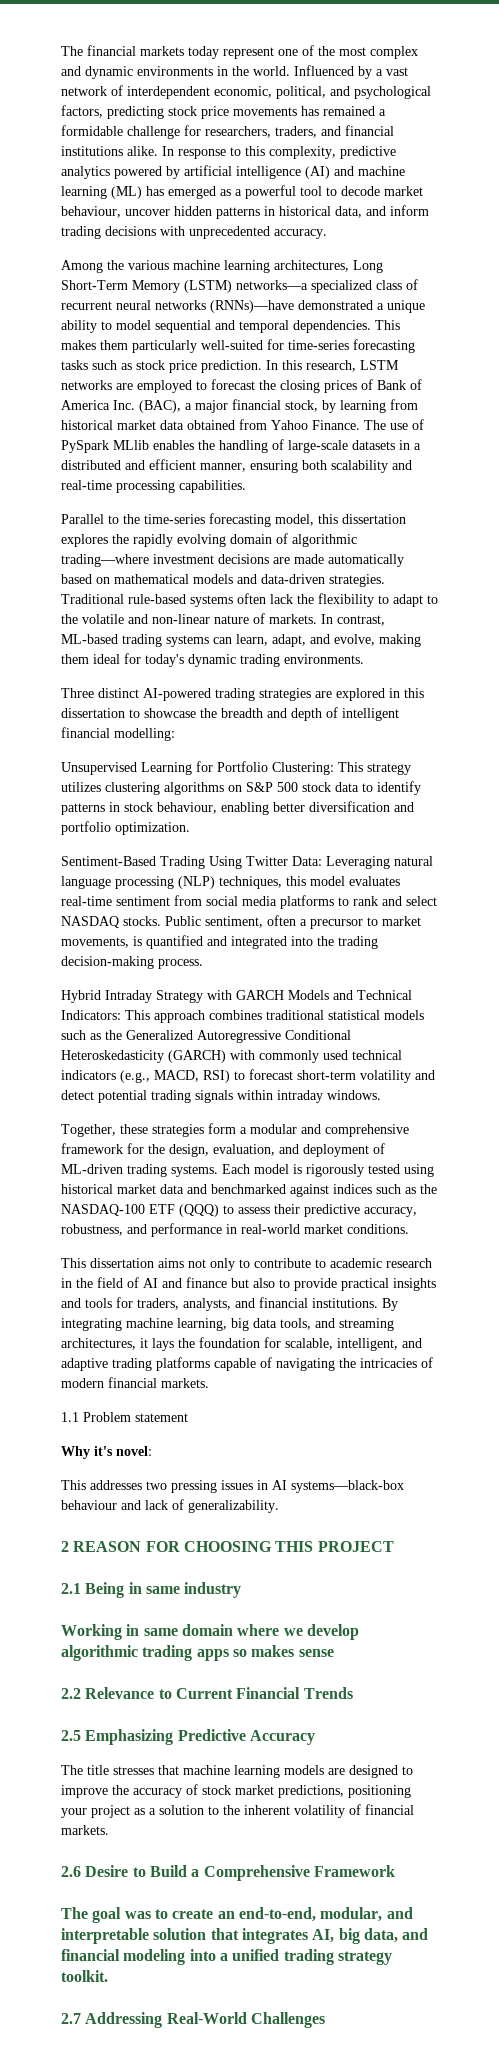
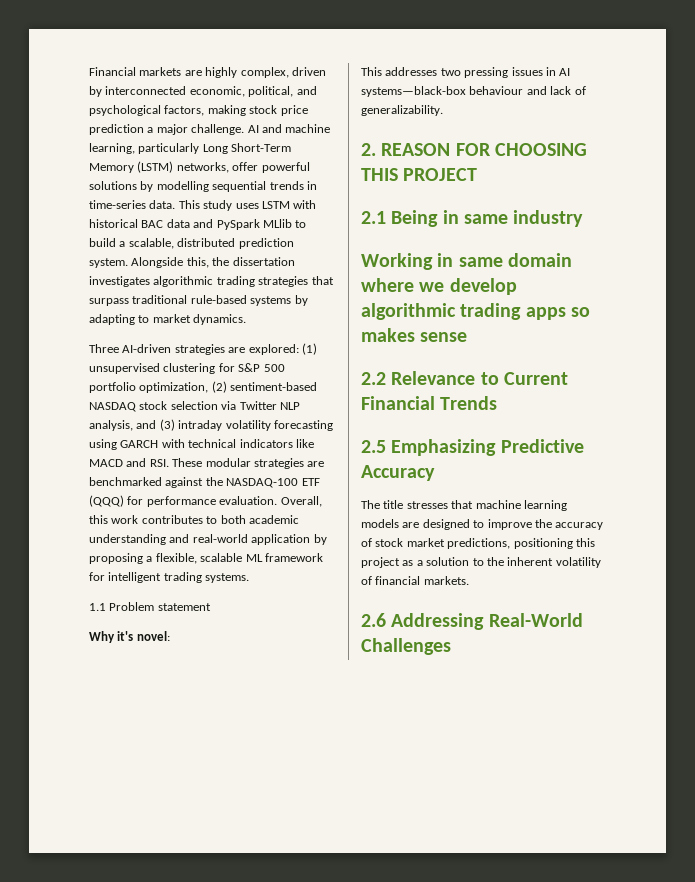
- The financial markets today represent one of the most complex and dynamic environments in the world. Influenced by a vast network of interdependent economic, political, and psychological factors, predicting stock price movements has remained a formidable challenge for researchers, traders, and financial institutions alike. In response to this complexity, predictive analytics powered by artificial intelligence (AI) and machine learning (ML) has emerged as a powerful tool to decode market behaviour, uncover hidden patterns in historical data, and inform trading decisions with unprecedented accuracy.
- Among the various machine learning architectures, Long Short-Term Memory (LSTM) networks—a specialized class of recurrent neural networks (RNNs)—have demonstrated a unique ability to model sequential and temporal dependencies. This makes them particularly well-suited for time-series forecasting tasks such as stock price prediction. In this research, LSTM networks are employed to forecast the closing prices of Bank of America Inc. (BAC), a major financial stock, by learning from historical market data obtained from Yahoo Finance. The use of PySpark MLlib enables the handling of large-scale datasets in a distributed and efficient manner, ensuring both scalability and real-time processing capabilities.
- Parallel to the time-series forecasting model, this dissertation explores the rapidly evolving domain of algorithmic trading—where investment decisions are made automatically based on mathematical models and data-driven strategies. Traditional rule-based systems often lack the flexibility to adapt to the volatile and non-linear nature of markets. In contrast, ML-based trading systems can learn, adapt, and evolve, making them ideal for today's dynamic trading environments.
- Three distinct AI-powered trading strategies are explored in this dissertation to showcase the breadth and depth of intelligent financial modelling:
- Unsupervised Learning for Portfolio Clustering: This strategy utilizes clustering algorithms on S&P 500 stock data to identify patterns in stock behaviour, enabling better diversification and portfolio optimization.
- Sentiment-Based Trading Using Twitter Data: Leveraging natural language processing (NLP) techniques, this model evaluates real-time sentiment from social media platforms to rank and select NASDAQ stocks. Public sentiment, often a precursor to market movements, is quantified and integrated into the trading decision-making process.
- Hybrid Intraday Strategy with GARCH Models and Technical Indicators: This approach combines traditional statistical models such as the Generalized Autoregressive Conditional Heteroskedasticity (GARCH) with commonly used technical indicators (e.g., MACD, RSI) to forecast short-term volatility and detect potential trading signals within intraday windows.
- Together, these strategies form a modular and comprehensive framework for the design, evaluation, and deployment of ML-driven trading systems. Each model is rigorously tested using historical market data and benchmarked against indices such as the NASDAQ-100 ETF (QQQ) to assess their predictive accuracy, robustness, and performance in real-world market conditions.
- This dissertation aims not only to contribute to academic research in the field of AI and finance but also to provide practical insights and tools for traders, analysts, and financial institutions. By integrating machine learning, big data tools, and streaming architectures, it lays the foundation for scalable, intelligent, and adaptive trading platforms capable of navigating the intricacies of modern financial markets.
+ Financial markets are highly complex, driven by interconnected economic, political, and psychological factors, making stock price prediction a major challenge. AI and machine learning, particularly Long Short-Term Memory (LSTM) networks, offer powerful solutions by modelling sequential trends in time-series data. This study uses LSTM with historical BAC data and PySpark MLlib to build a scalable, distributed prediction system. Alongside this, the dissertation investigates algorithmic trading strategies that surpass traditional rule-based systems by adapting to market dynamics.
+ Three AI-driven strategies are explored: (1) unsupervised clustering for S&P 500 portfolio optimization, (2) sentiment-based NASDAQ stock selection via Twitter NLP analysis, and (3) intraday volatility forecasting using GARCH with technical indicators like MACD and RSI. These modular strategies are benchmarked against the NASDAQ-100 ETF (QQQ) for performance evaluation. Overall, this work contributes to both academic understanding and real-world application by proposing a flexible, scalable ML framework for intelligent trading systems.
- 2 REASON FOR CHOOSING THIS PROJECT
+ 2. REASON FOR CHOOSING THIS PROJECT
- The title stresses that machine learning models are designed to improve the accuracy of stock market predictions, positioning your project as a solution to the inherent volatility of financial markets.
+ The title stresses that machine learning models are designed to improve the accuracy of stock market predictions, positioning this project as a solution to the inherent volatility of financial markets.
- 2.6 Desire to Build a Comprehensive Framework
- The goal was to create an end-to-end, modular, and interpretable solution that integrates AI, big data, and financial modeling into a unified trading strategy toolkit.
- 2.7 Addressing Real-World Challenges
+ 2.6 Addressing Real-World Challenges

